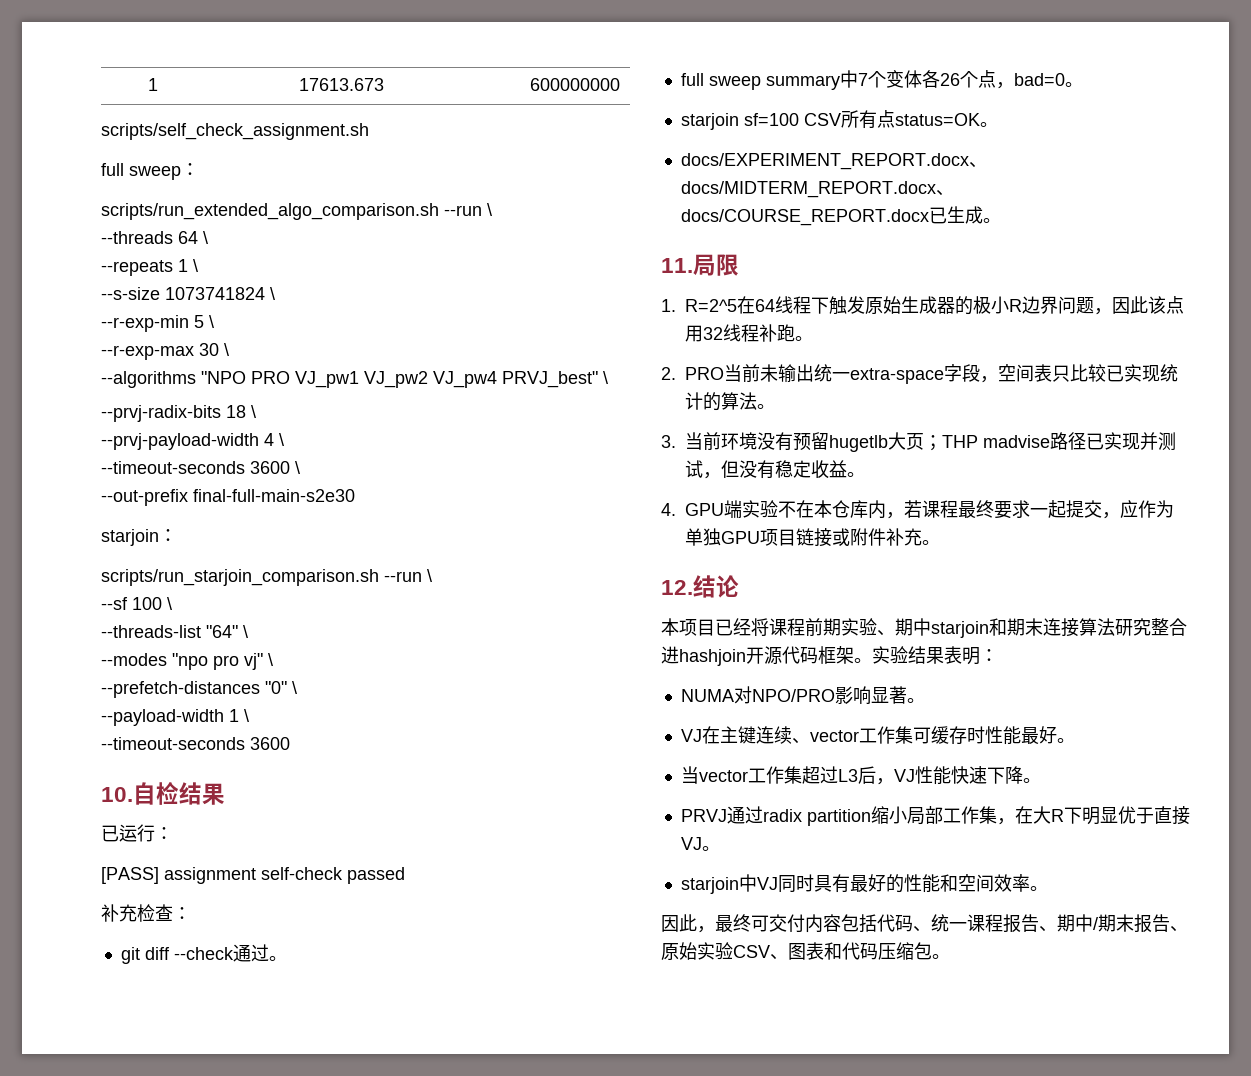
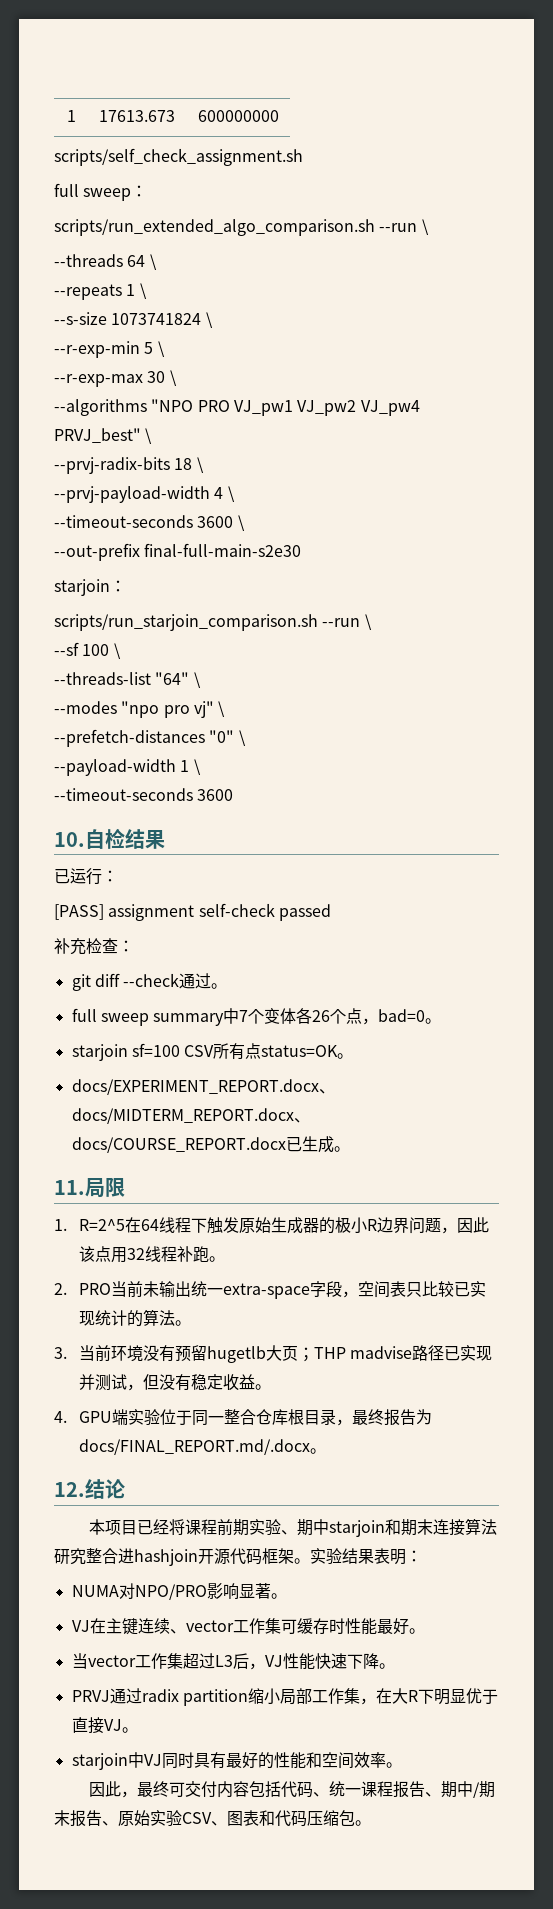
- 4. GPU端实验不在本仓库内，若课程最终要求一起提交，应作为单独GPU项目链接或附件补充。
+ 4. GPU端实验位于同一整合仓库根目录，最终报告为docs/FINAL_REPORT.md/.docx。

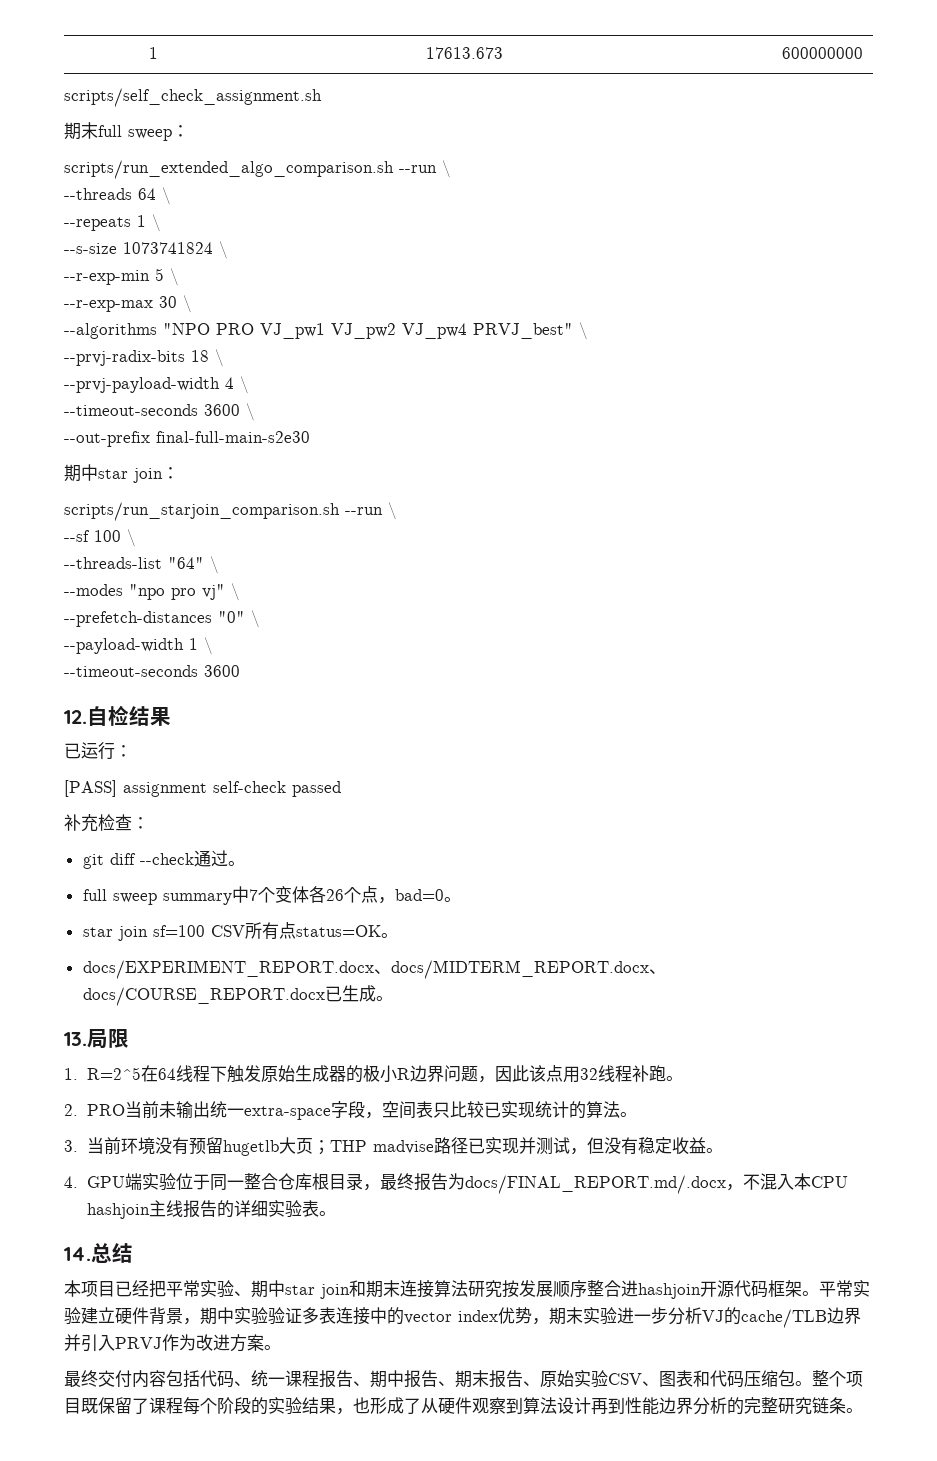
- full sweep：
+ 期末full sweep：
- starjoin：
+ 期中star join：
- 10.自检结果
+ 12.自检结果
- starjoin sf=100 CSV所有点status=OK。
+ star join sf=100 CSV所有点status=OK。
- 11.局限
+ 13.局限
- 4. GPU端实验位于同一整合仓库根目录，最终报告为docs/FINAL_REPORT.md/.docx。
- 12.结论
+ 4. GPU端实验位于同一整合仓库根目录，最终报告为docs/FINAL_REPORT.md/.docx，不混入本CPU hashjoin主线报告的详细实验表。
+ 14.总结
- 本项目已经将课程前期实验、期中starjoin和期末连接算法研究整合进hashjoin开源代码框架。
+ 本项目已经把平常实验、期中star join和期末连接算法研究按发展顺序整合进hashjoin开源代码框架。
- 实验结果表明：
- NUMA对NPO/PRO影响显著。
- VJ在主键连续、vector工作集可缓存时性能最好。
- 当vector工作集超过L3后，VJ性能快速下降。
- PRVJ通过radix partition缩小局部工作集，在大R下明显优于直接VJ。
- starjoin中VJ同时具有最好的性能和空间效率。
- 因此，最终可交付内容包括代码、统一课程报告、期中/期末报告、原始实验CSV、图表和代码压缩包。
+ 平常实验建立硬件背景，期中实验验证多表连接中的vector index优势，期末实验进一步分析VJ的cache/TLB边界并引入PRVJ作为改进方案。
+ 最终交付内容包括代码、统一课程报告、期中报告、期末报告、原始实验CSV、图表和代码压缩包。
+ 整个项目既保留了课程每个阶段的实验结果，也形成了从硬件观察到算法设计再到性能边界分析的完整研究链条。

